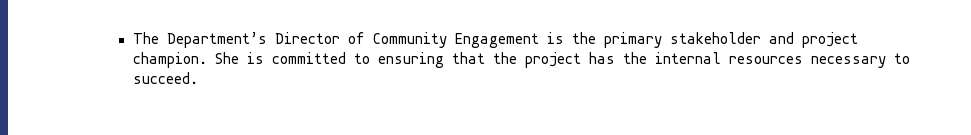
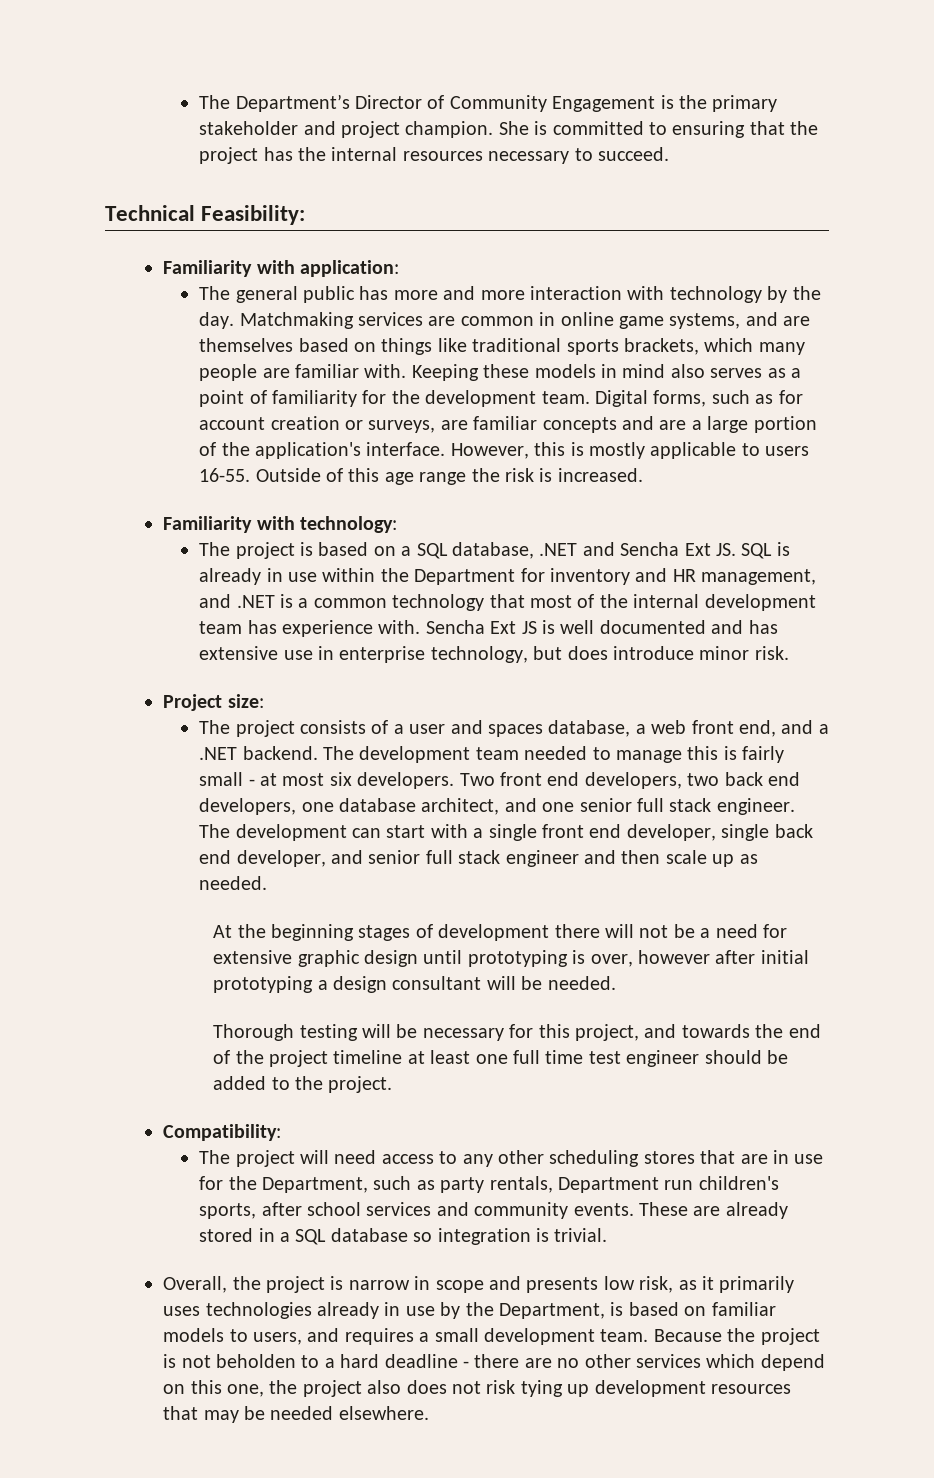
+ Technical Feasibility:
+ Familiarity with application:
+ The general public has more and more interaction with technology by the day. Matchmaking services are common in online game systems, and are themselves based on things like traditional sports brackets, which many people are familiar with. Keeping these models in mind also serves as a point of familiarity for the development team. Digital forms, such as for account creation or surveys, are familiar concepts and are a large portion of the application's interface. However, this is mostly applicable to users 16-55. Outside of this age range the risk is increased.
+ Familiarity with technology:
+ The project is based on a SQL database, .NET and Sencha Ext JS. SQL is already in use within the Department for inventory and HR management, and .NET is a common technology that most of the internal development team has experience with. Sencha Ext JS is well documented and has extensive use in enterprise technology, but does introduce minor risk.
+ Project size:
+ The project consists of a user and spaces database, a web front end, and a .NET backend. The development team needed to manage this is fairly small - at most six developers. Two front end developers, two back end developers, one database architect, and one senior full stack engineer. The development can start with a single front end developer, single back end developer, and senior full stack engineer and then scale up as needed.
+ At the beginning stages of development there will not be a need for extensive graphic design until prototyping is over, however after initial prototyping a design consultant will be needed.
+ Thorough testing will be necessary for this project, and towards the end of the project timeline at least one full time test engineer should be added to the project.
+ Compatibility:
+ The project will need access to any other scheduling stores that are in use for the Department, such as party rentals, Department run children's sports, after school services and community events. These are already stored in a SQL database so integration is trivial.
+ Overall, the project is narrow in scope and presents low risk, as it primarily uses technologies already in use by the Department, is based on familiar models to users, and requires a small development team. Because the project is not beholden to a hard deadline - there are no other services which depend on this one, the project also does not risk tying up development resources that may be needed elsewhere.

